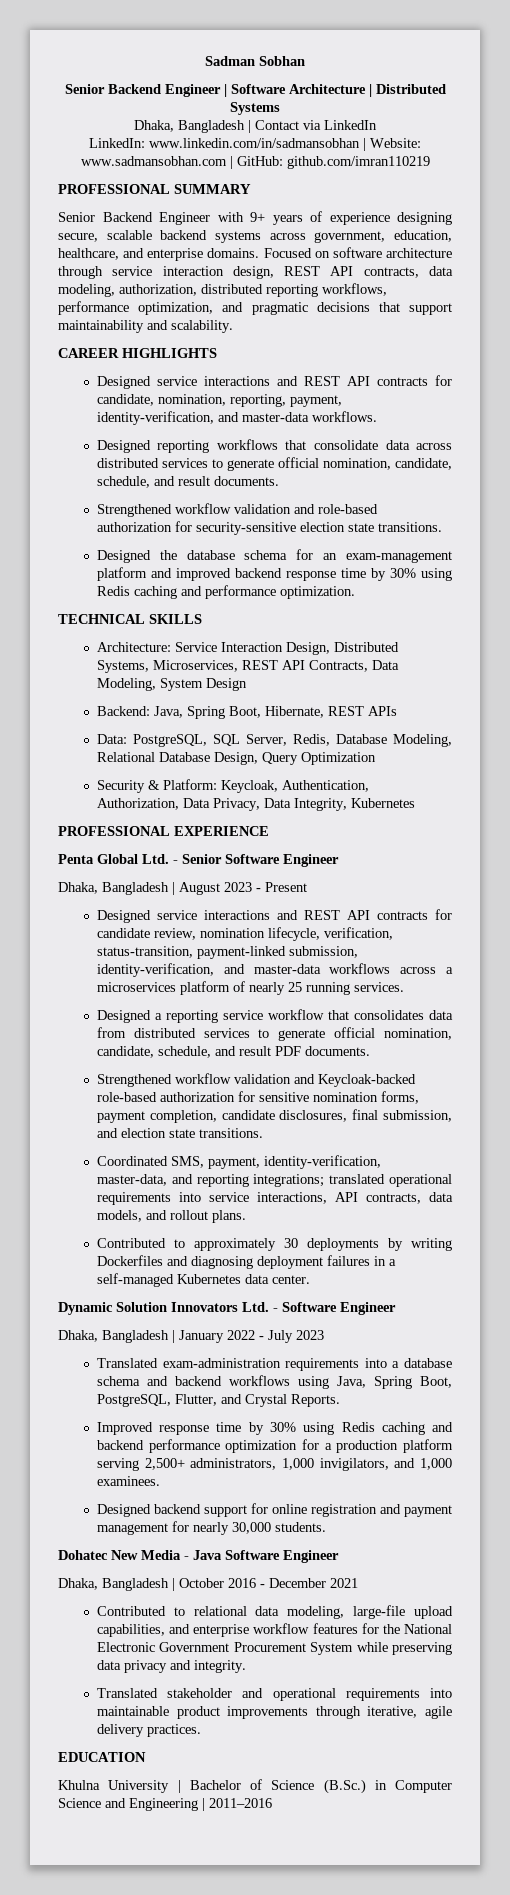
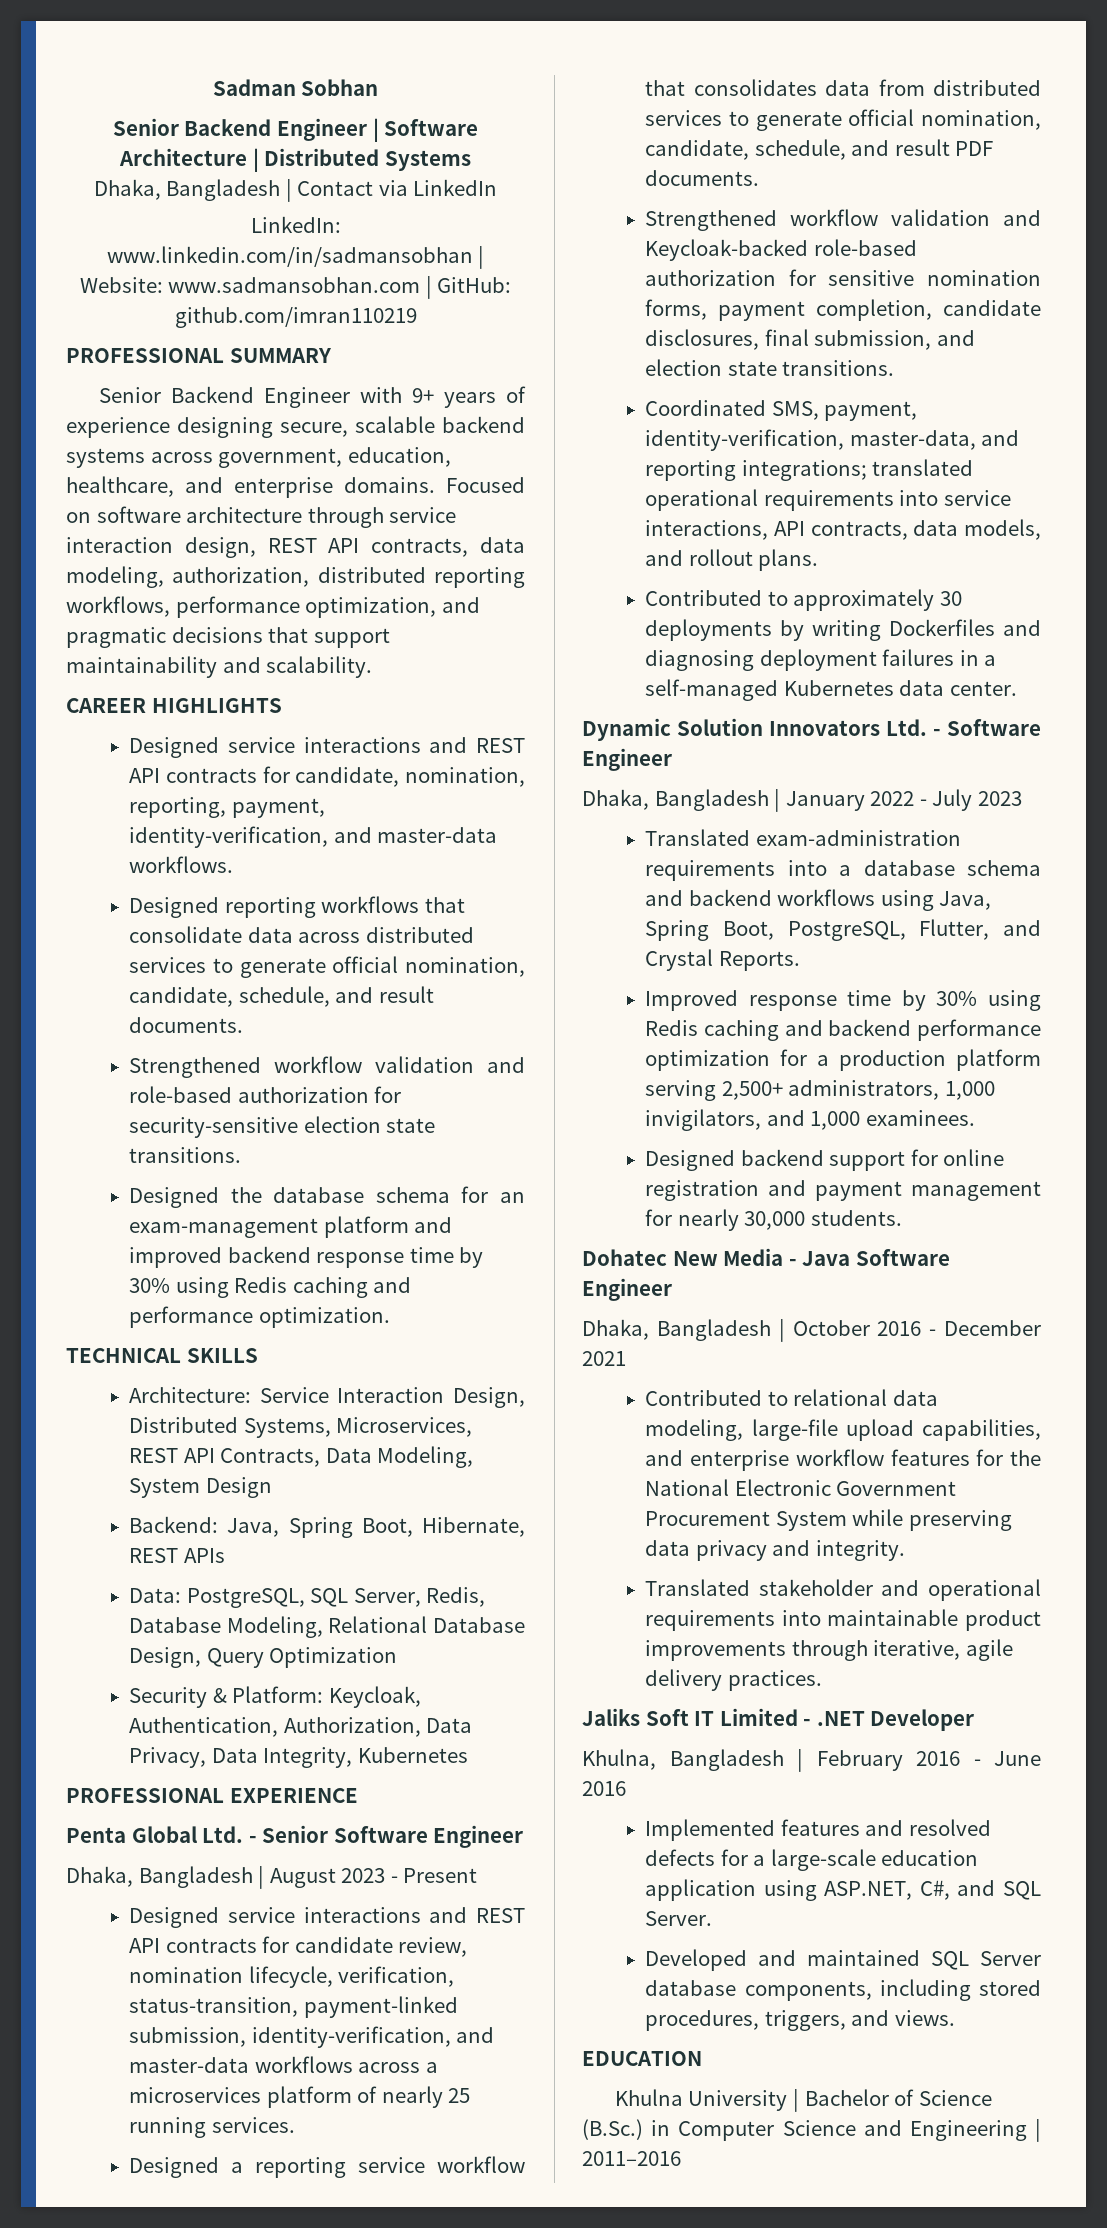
+ Jaliks Soft IT Limited - .NET Developer
+ Khulna, Bangladesh | February 2016 - June 2016
+ Implemented features and resolved defects for a large-scale education application using ASP.NET, C#, and SQL Server.
+ Developed and maintained SQL Server database components, including stored procedures, triggers, and views.

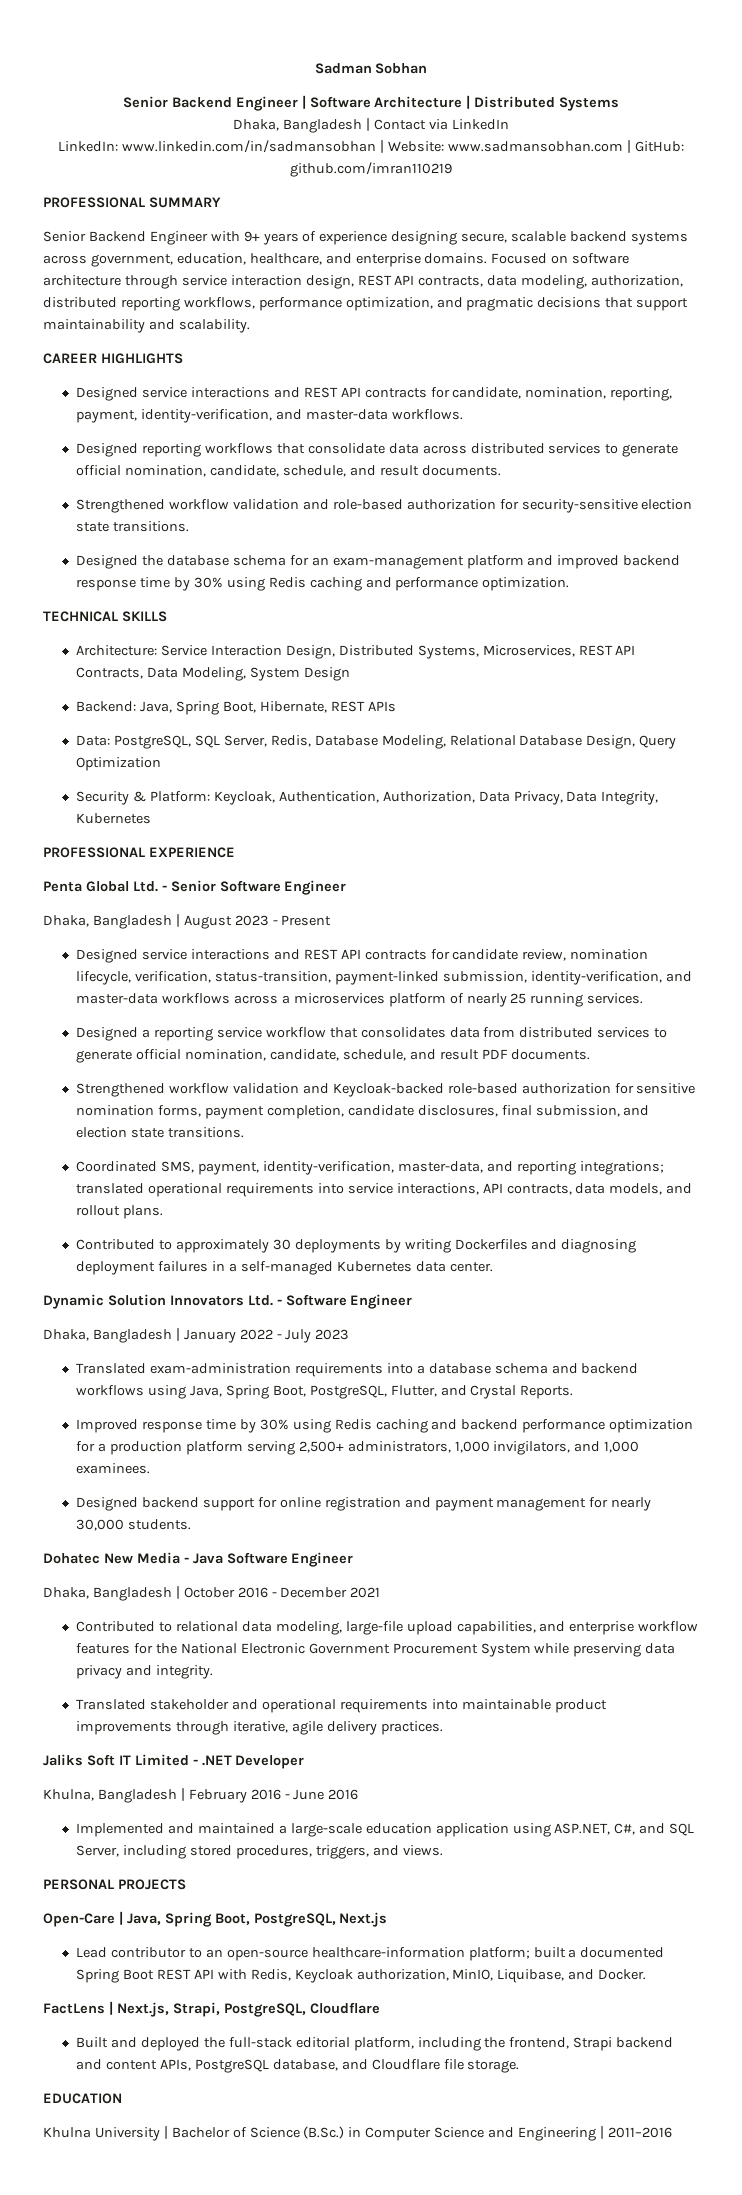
- Implemented features and resolved defects for a large-scale education application using ASP.NET, C#, and SQL Server.
- Developed and maintained SQL Server database components, including stored procedures, triggers, and views.
+ Implemented and maintained a large-scale education application using ASP.NET, C#, and SQL Server, including stored procedures, triggers, and views.
+ PERSONAL PROJECTS
+ Open-Care | Java, Spring Boot, PostgreSQL, Next.js
+ Lead contributor to an open-source healthcare-information platform; built a documented Spring Boot REST API with Redis, Keycloak authorization, MinIO, Liquibase, and Docker.
+ FactLens | Next.js, Strapi, PostgreSQL, Cloudflare
+ Built and deployed the full-stack editorial platform, including the frontend, Strapi backend and content APIs, PostgreSQL database, and Cloudflare file storage.

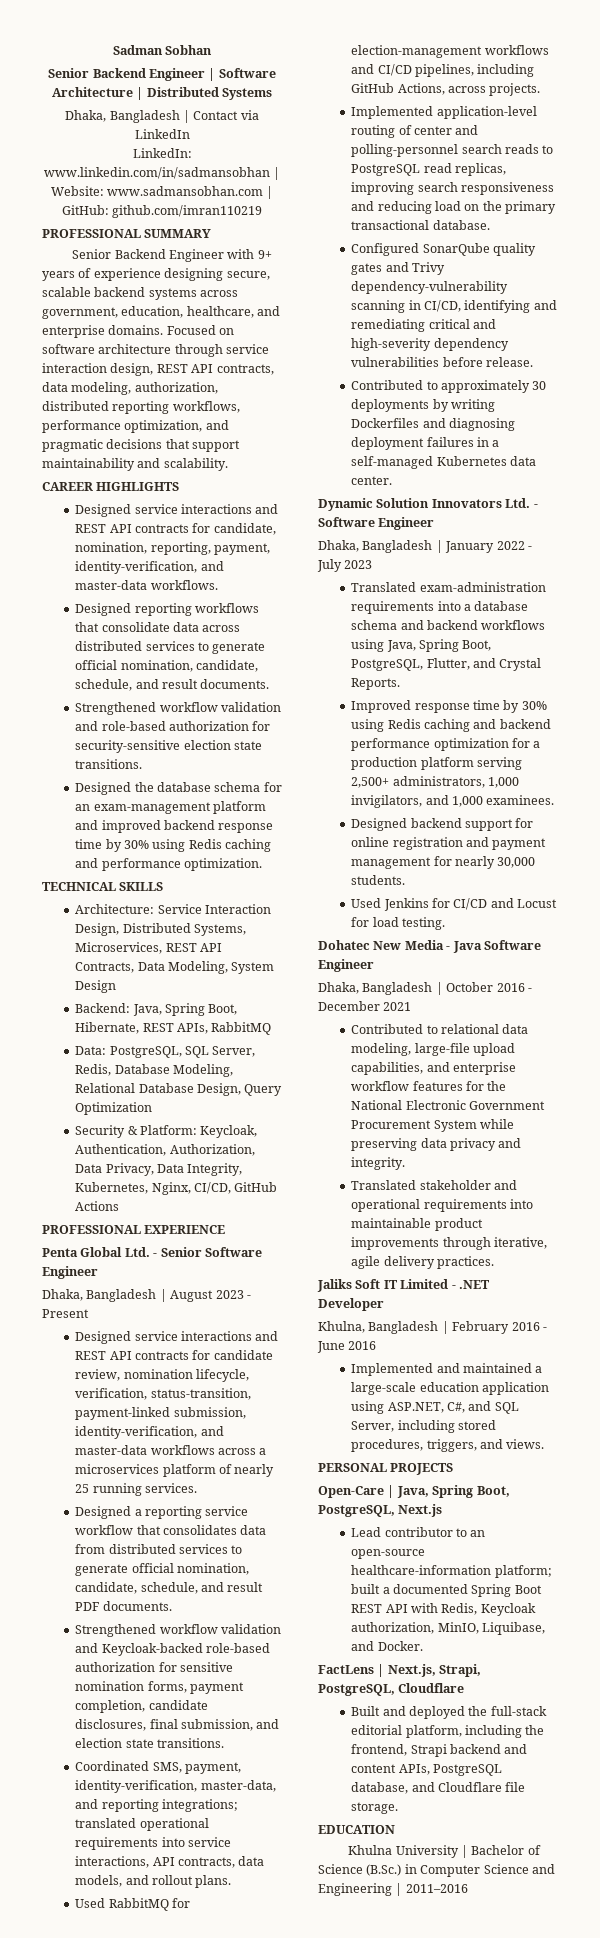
- Backend: Java, Spring Boot, Hibernate, REST APIs
+ Backend: Java, Spring Boot, Hibernate, REST APIs, RabbitMQ
- Security & Platform: Keycloak, Authentication, Authorization, Data Privacy, Data Integrity, Kubernetes
+ Security & Platform: Keycloak, Authentication, Authorization, Data Privacy, Data Integrity, Kubernetes, Nginx, CI/CD, GitHub Actions
+ Used RabbitMQ for election-management workflows and CI/CD pipelines, including GitHub Actions, across projects.
+ Implemented application-level routing of center and polling-personnel search reads to PostgreSQL read replicas, improving search responsiveness and reducing load on the primary transactional database.
+ Configured SonarQube quality gates and Trivy dependency-vulnerability scanning in CI/CD, identifying and remediating critical and high-severity dependency vulnerabilities before release.
+ Used Jenkins for CI/CD and Locust for load testing.

